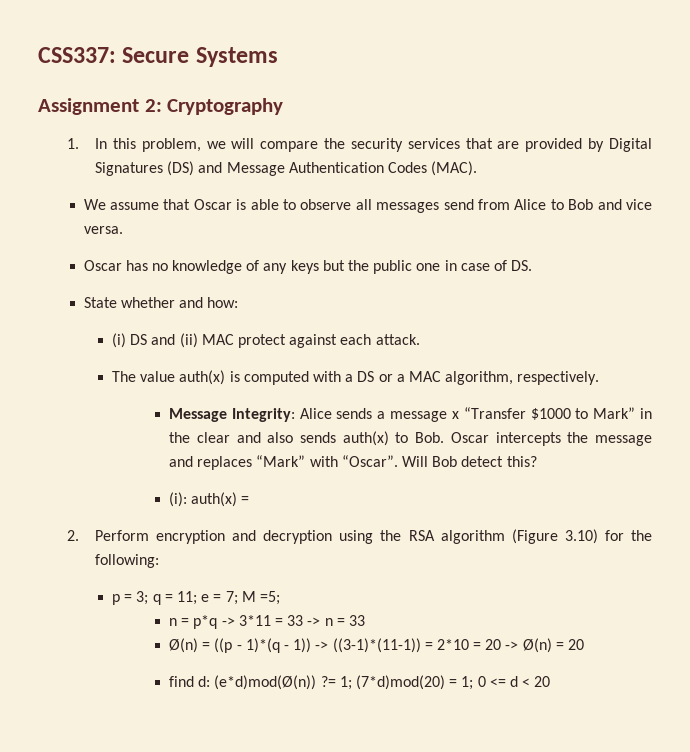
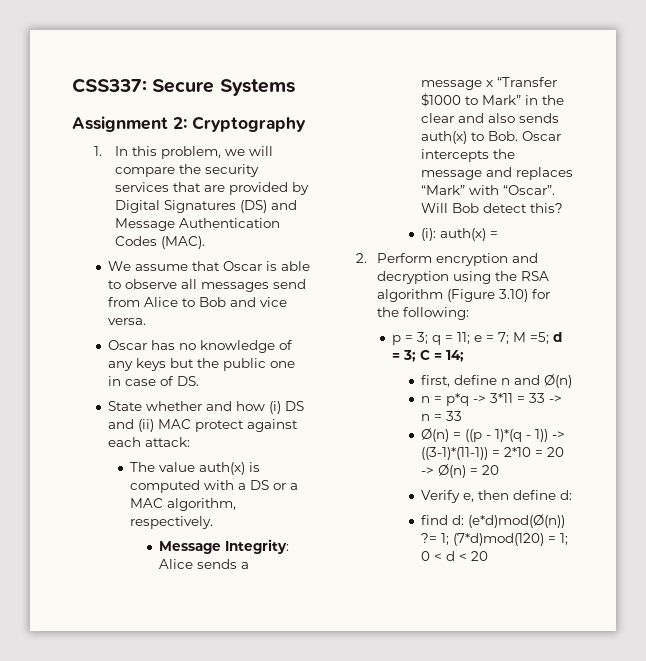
- State whether and how:
- (i) DS and (ii) MAC protect against each attack.
+ State whether and how (i) DS and (ii) MAC protect against each attack:
- p = 3; q = 11; e = 7; M =5;
+ p = 3; q = 11; e = 7; M =5; d = 3; C = 14;
+ first, define n and Ø(n)
+ Verify e, then define d:
- find d: (e*d)mod(Ø(n)) ?= 1; (7*d)mod(20) = 1; 0 <= d < 20
+ find d: (e*d)mod(Ø(n)) ?= 1; (7*d)mod(120) = 1; 0 < d < 20

